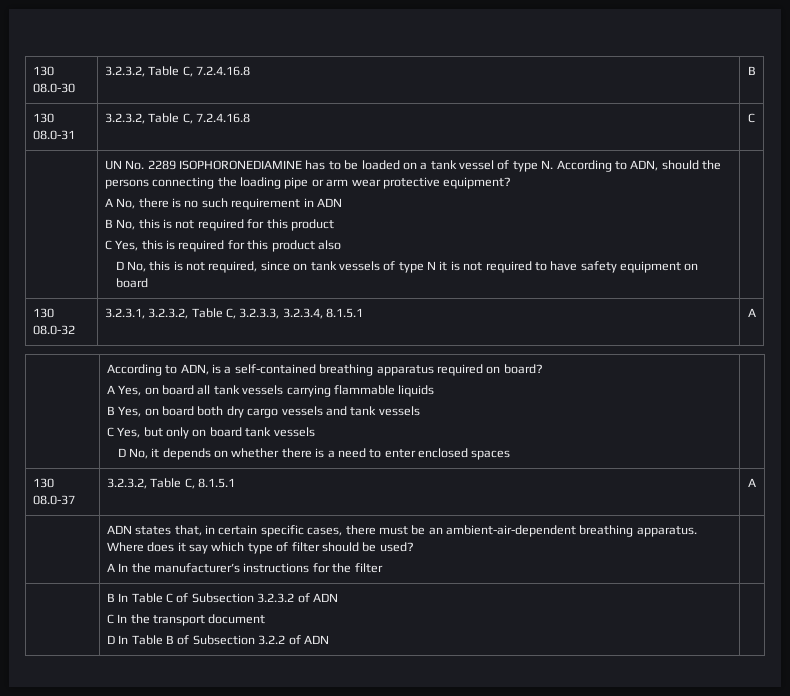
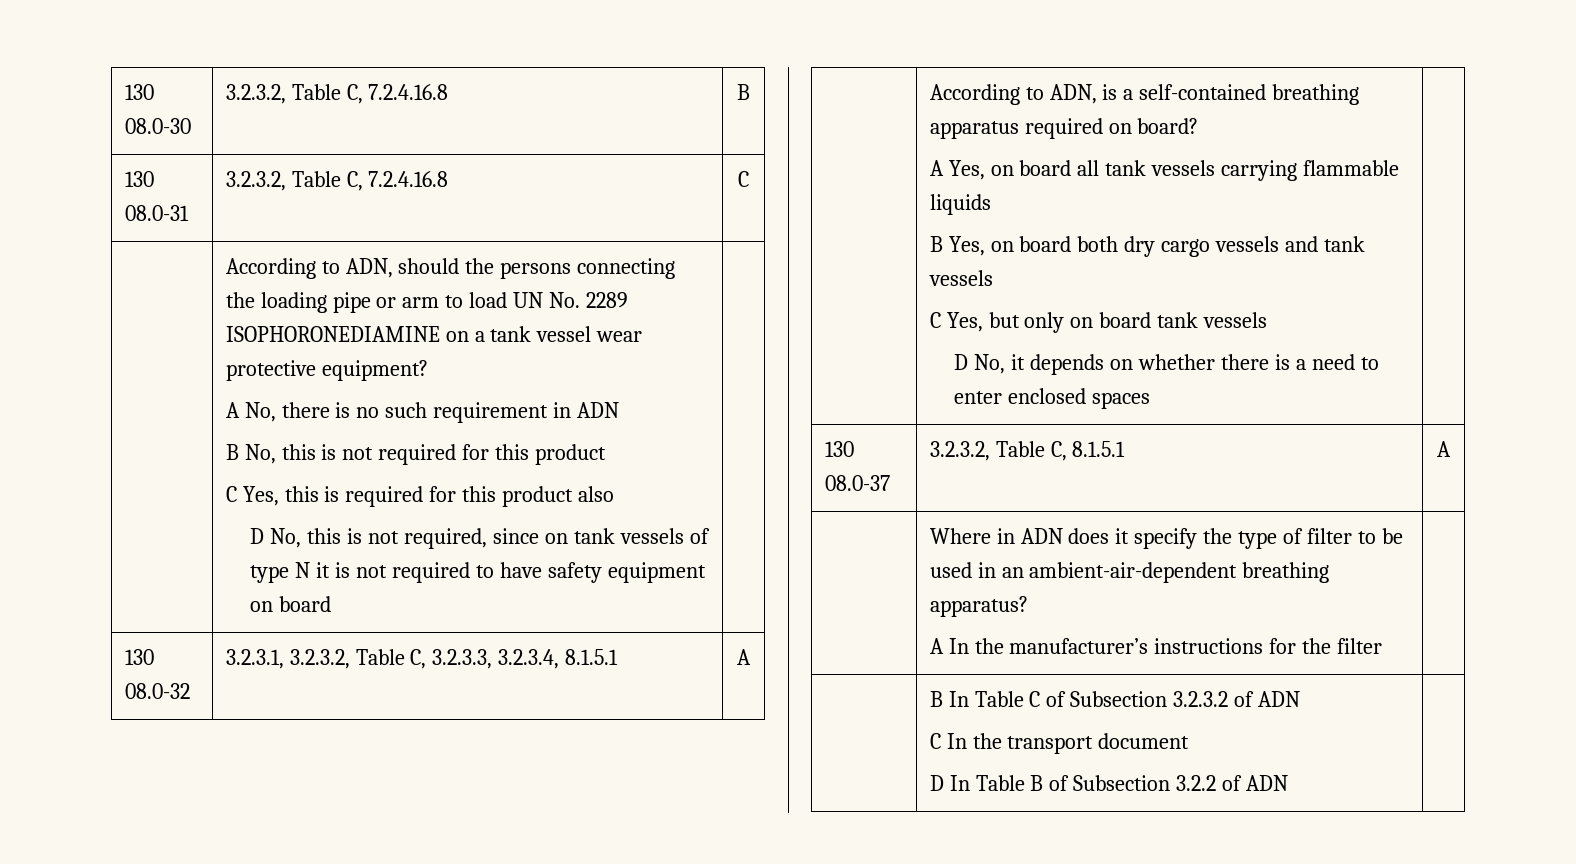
- UN No. 2289 ISOPHORONEDIAMINE has to be loaded on a tank vessel of type N. According to ADN, should the persons connecting the loading pipe or arm wear protective equipment?
+ According to ADN, should the persons connecting the loading pipe or arm to load UN No. 2289 ISOPHORONEDIAMINE on a tank vessel wear protective equipment?
- | ADN states that, in certain specific cases, there must be an ambient-air-dependent breathing apparatus. Where does it say which type of filter should be used?
+ | Where in ADN does it specify the type of filter to be used in an ambient-air-dependent breathing apparatus?

